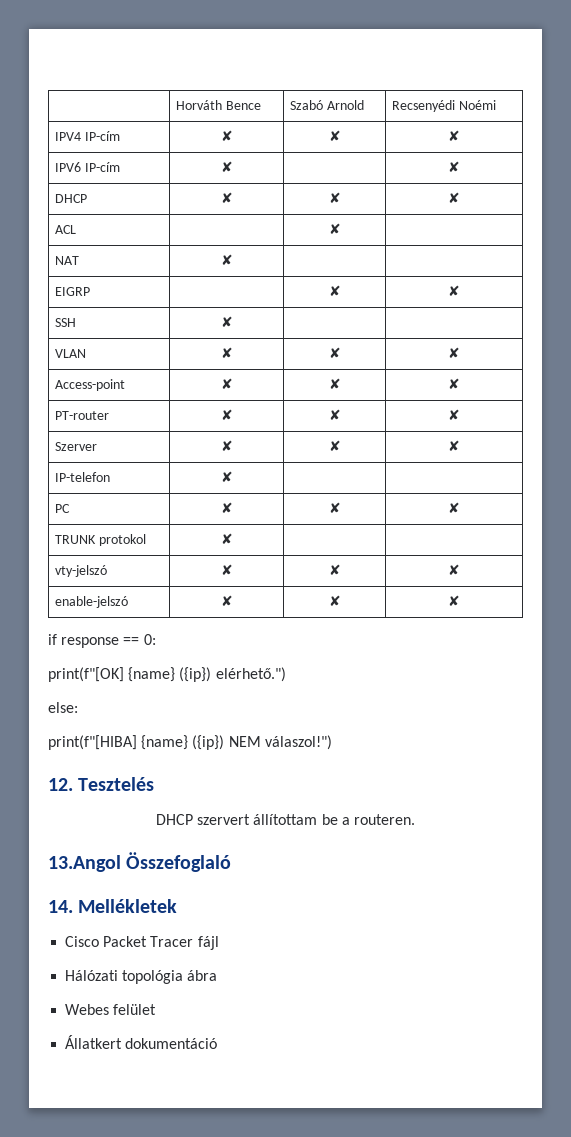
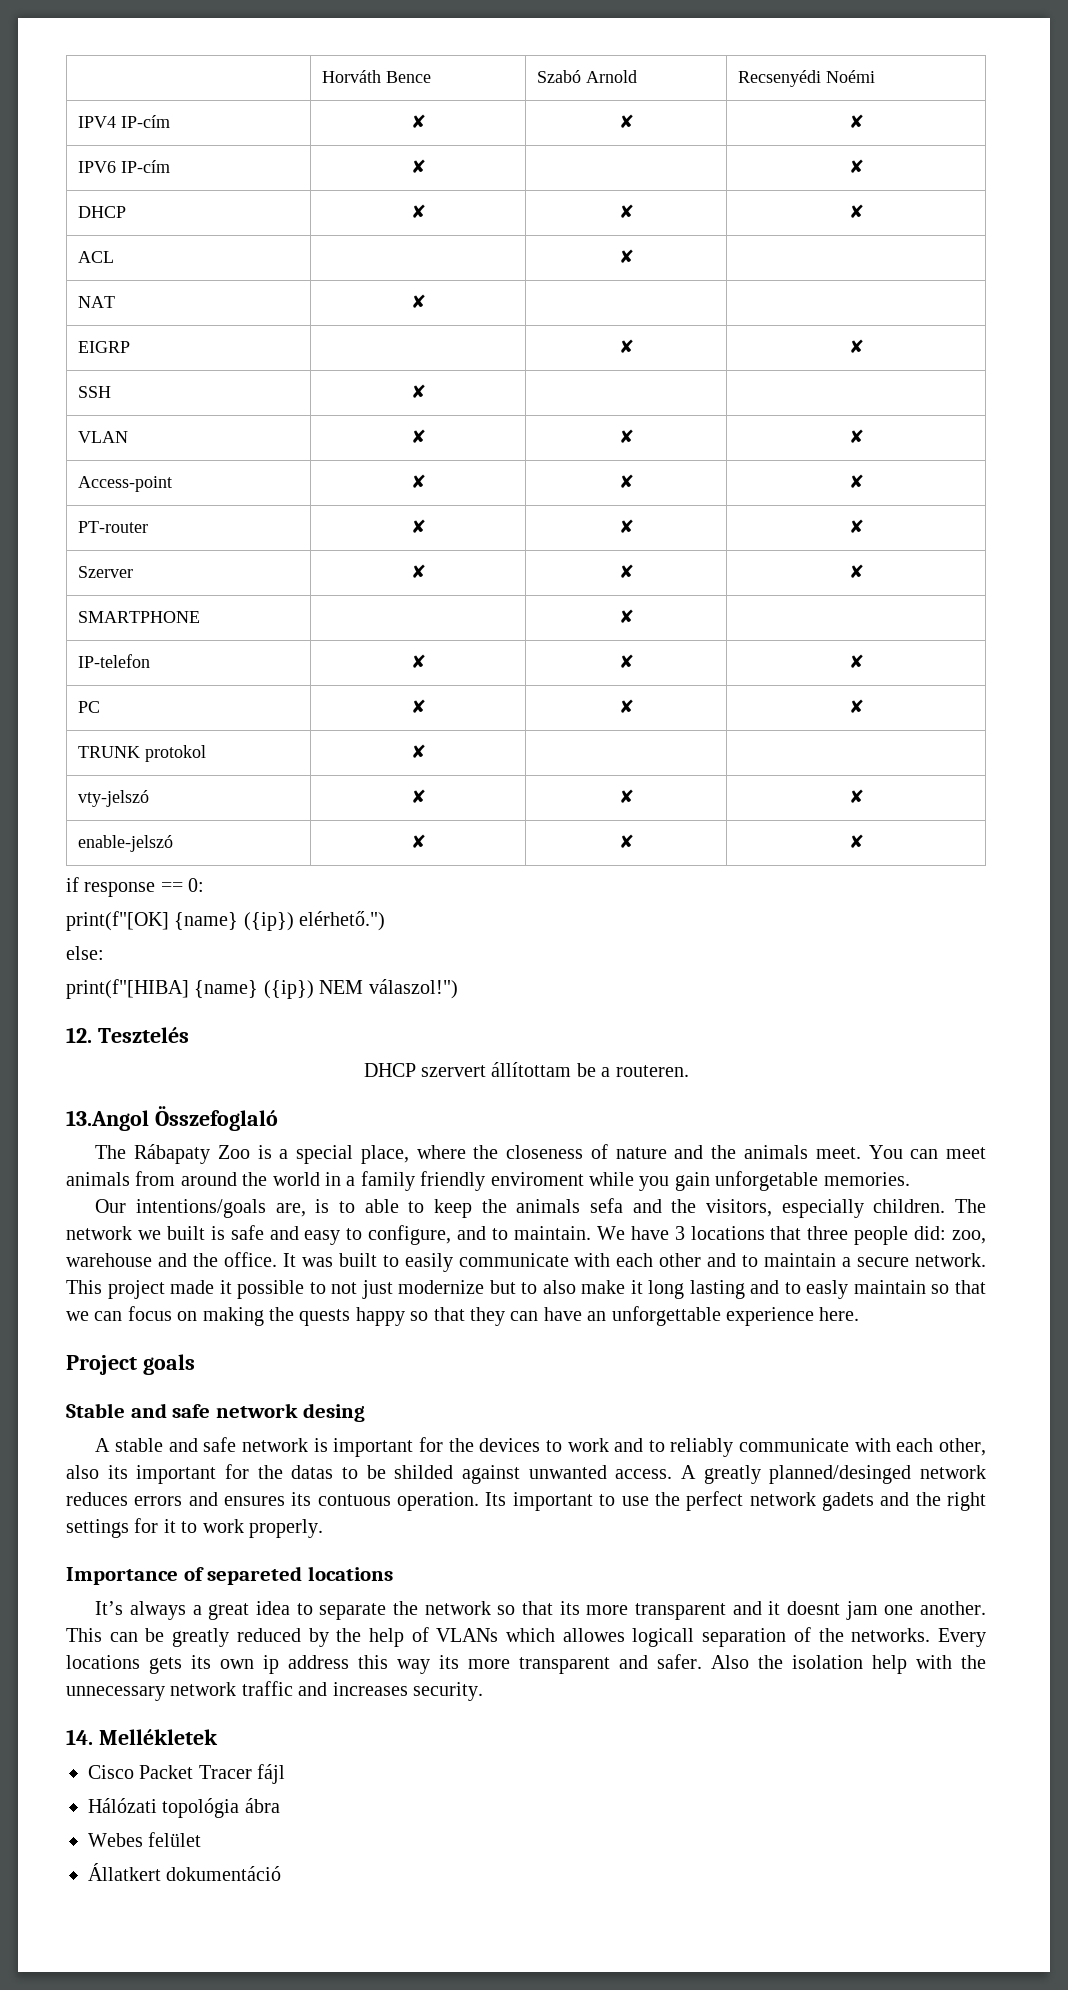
+ SMARTPHONE | | ✘ |
- IP-telefon | ✘ | |
+ IP-telefon | ✘ | ✘ | ✘
+ The Rábapaty Zoo is a special place, where the closeness of nature and the animals meet. You can meet animals from around the world in a family friendly enviroment while you gain unforgetable memories.
+ Our intentions/goals are, is to able to keep the animals sefa and the visitors, especially children. The network we built is safe and easy to configure, and to maintain. We have 3 locations that three people did: zoo, warehouse and the office. It was built to easily communicate with each other and to maintain a secure network. This project made it possible to not just modernize but to also make it long lasting and to easly maintain so that we can focus on making the quests happy so that they can have an unforgettable experience here.
+ Project goals
+ Stable and safe network desing
+ A stable and safe network is important for the devices to work and to reliably communicate with each other, also its important for the datas to be shilded against unwanted access. A greatly planned/desinged network reduces errors and ensures its contuous operation. Its important to use the perfect network gadets and the right settings for it to work properly.
+ Importance of separeted locations
+ It’s always a great idea to separate the network so that its more transparent and it doesnt jam one another. This can be greatly reduced by the help of VLANs which allowes logicall separation of the networks. Every locations gets its own ip address this way its more transparent and safer. Also the isolation help with the unnecessary network traffic and increases security.

